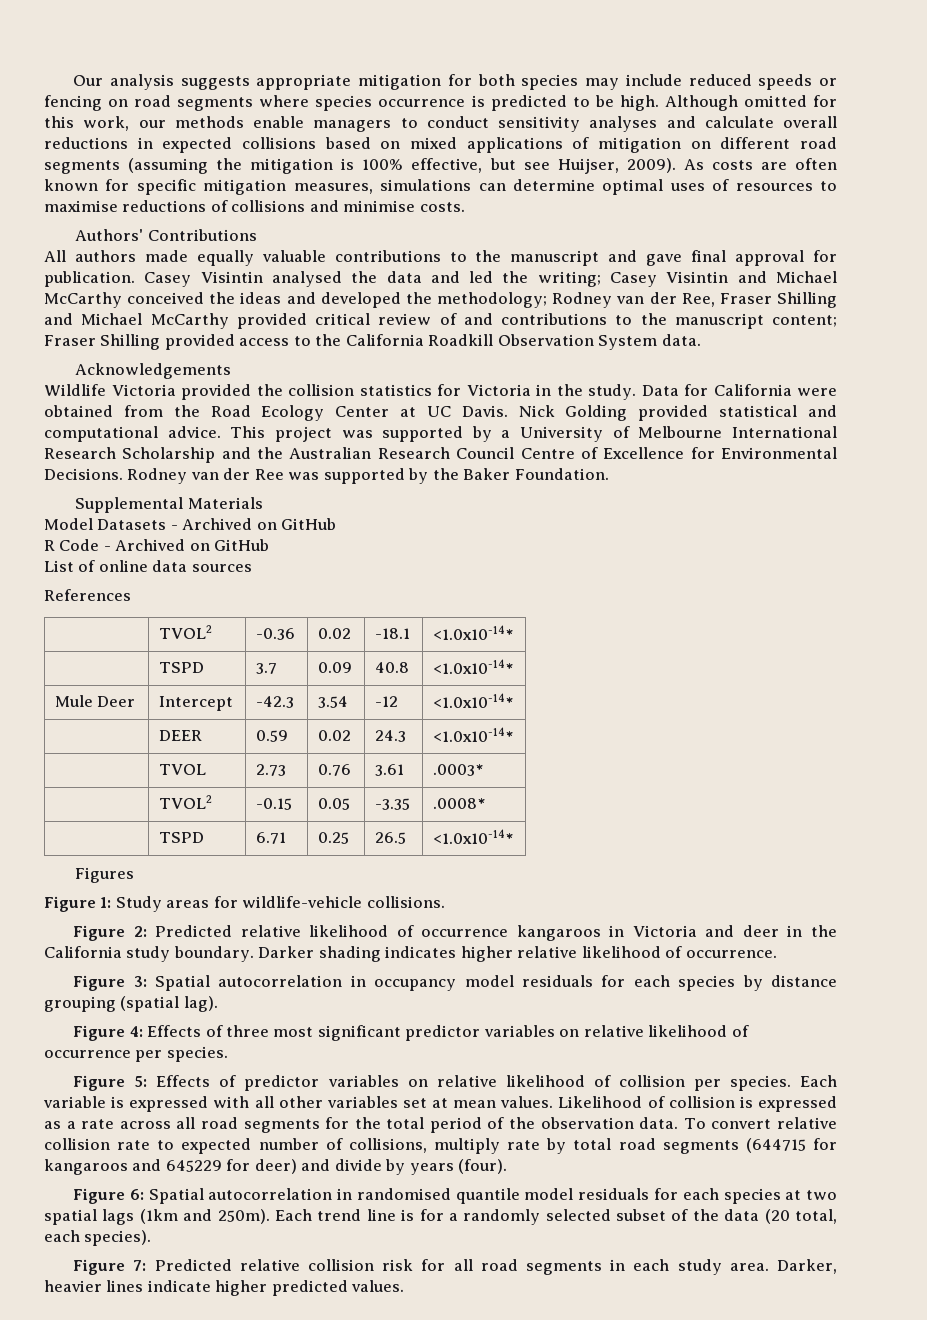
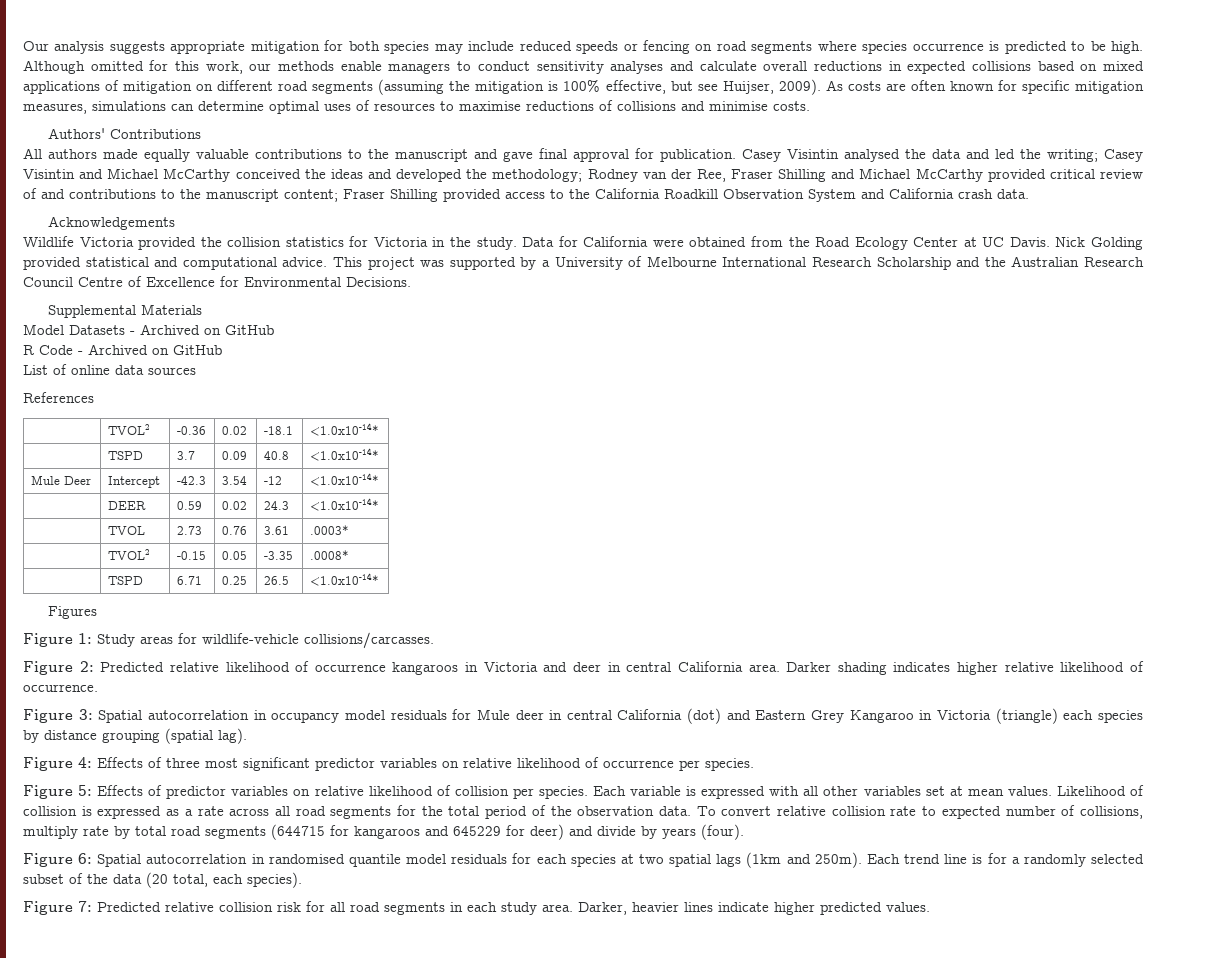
- Casey Visintin analysed the data and led the writing; Casey Visintin and Michael McCarthy conceived the ideas and developed the methodology; Rodney van der Ree, Fraser Shilling and Michael McCarthy provided critical review of and contributions to the manuscript content; Fraser Shilling provided access to the California Roadkill Observation System data.
+ Casey Visintin analysed the data and led the writing; Casey Visintin and Michael McCarthy conceived the ideas and developed the methodology; Rodney van der Ree, Fraser Shilling and Michael McCarthy provided critical review of and contributions to the manuscript content; Fraser Shilling provided access to the California Roadkill Observation System and California crash data.
- Rodney van der Ree was supported by the Baker Foundation.
- Figure 1: Study areas for wildlife-vehicle collisions.
+ Figure 1: Study areas for wildlife-vehicle collisions/carcasses.
- Figure 2: Predicted relative likelihood of occurrence kangaroos in Victoria and deer in the California study boundary.
+ Figure 2: Predicted relative likelihood of occurrence kangaroos in Victoria and deer in central California area.
- Figure 3: Spatial autocorrelation in occupancy model residuals for each species by distance grouping (spatial lag).
+ Figure 3: Spatial autocorrelation in occupancy model residuals for Mule deer in central California (dot) and Eastern Grey Kangaroo in Victoria (triangle) each species by distance grouping (spatial lag).

